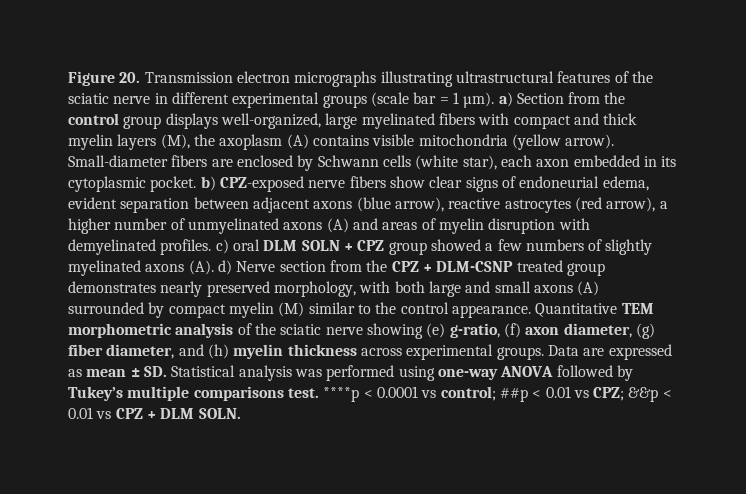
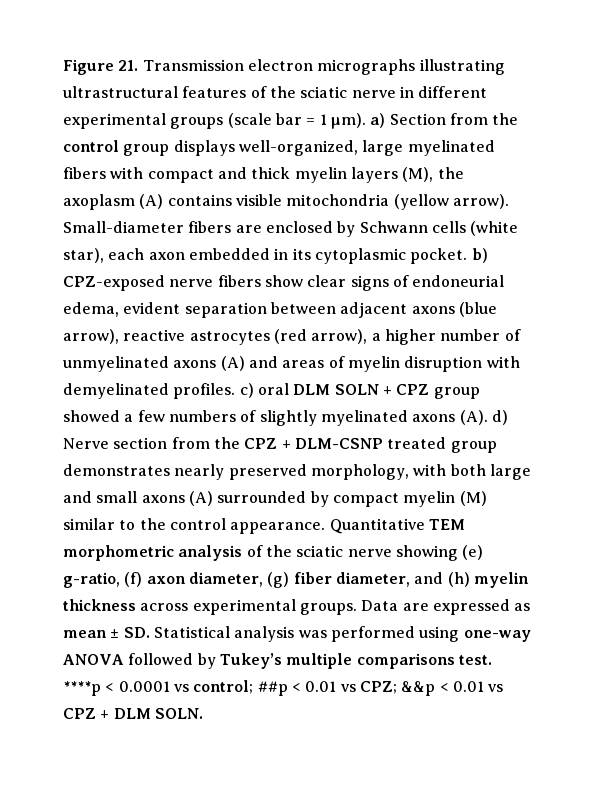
- Figure 20. Transmission electron micrographs illustrating ultrastructural features of the sciatic nerve in different experimental groups (scale bar = 1 µm). a) Section from the control group displays well-organized, large myelinated fibers with compact and thick myelin layers (M), the axoplasm (A) contains visible mitochondria (yellow arrow).
+ Figure 21. Transmission electron micrographs illustrating ultrastructural features of the sciatic nerve in different experimental groups (scale bar = 1 µm). a) Section from the control group displays well-organized, large myelinated fibers with compact and thick myelin layers (M), the axoplasm (A) contains visible mitochondria (yellow arrow).

